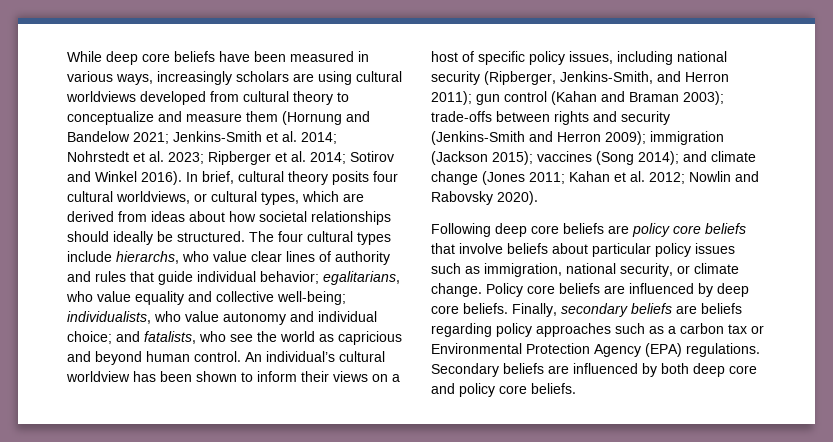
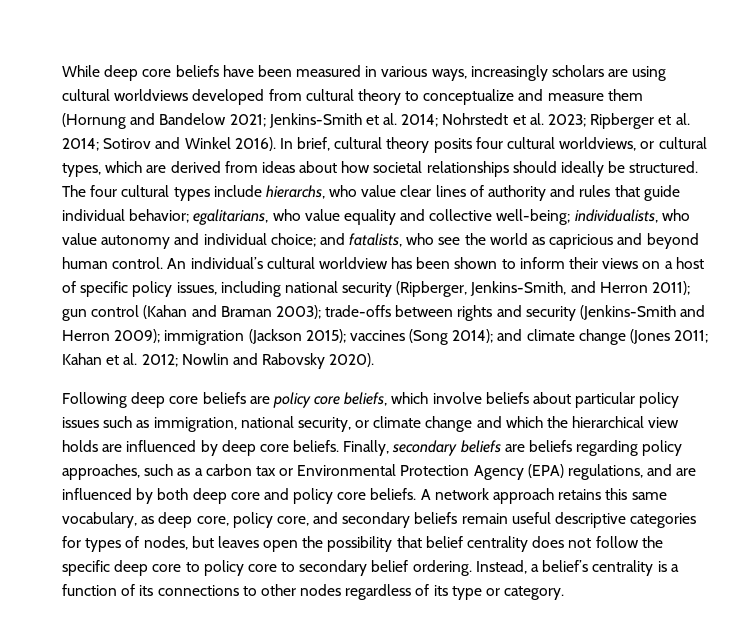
- Following deep core beliefs are policy core beliefs that involve beliefs about particular policy issues such as immigration, national security, or climate change. Policy core beliefs are influenced by deep core beliefs.
+ Following deep core beliefs are policy core beliefs, which involve beliefs about particular policy issues such as immigration, national security, or climate change and which the hierarchical view holds are influenced by deep core beliefs.
- Finally, secondary beliefs are beliefs regarding policy approaches such as a carbon tax or Environmental Protection Agency (EPA) regulations. Secondary beliefs are influenced by both deep core and policy core beliefs.
+ Finally, secondary beliefs are beliefs regarding policy approaches, such as a carbon tax or Environmental Protection Agency (EPA) regulations, and are influenced by both deep core and policy core beliefs.
+ A network approach retains this same vocabulary, as deep core, policy core, and secondary beliefs remain useful descriptive categories for types of nodes, but leaves open the possibility that belief centrality does not follow the specific deep core to policy core to secondary belief ordering. Instead, a belief’s centrality is a function of its connections to other nodes regardless of its type or category.

